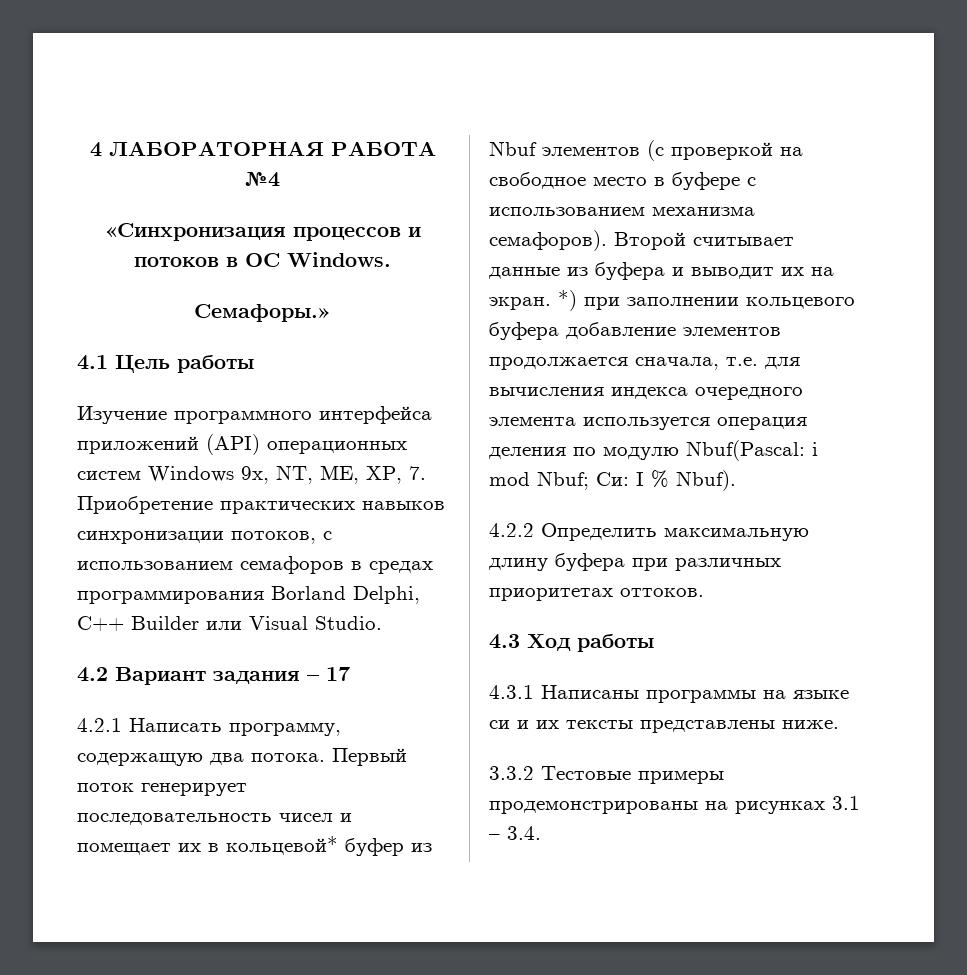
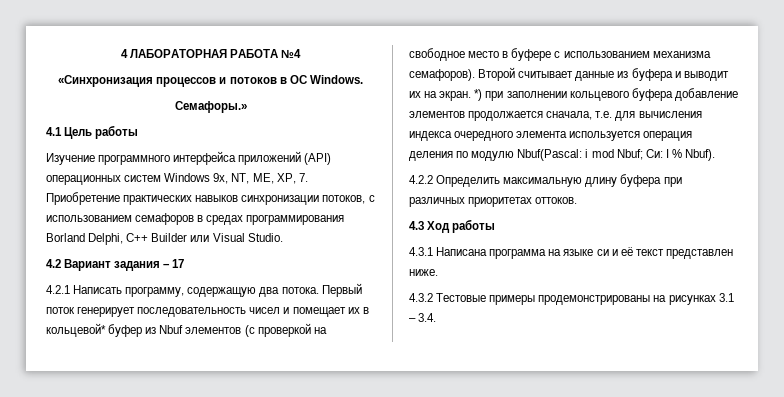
- 4.3.1 Написаны программы на языке си и их тексты представлены ниже.
+ 4.3.1 Написана программа на языке си и её текст представлен ниже.
- 3.3.2 Тестовые примеры продемонстрированы на рисунках 3.1 – 3.4.
+ 4.3.2 Тестовые примеры продемонстрированы на рисунках 3.1 – 3.4.

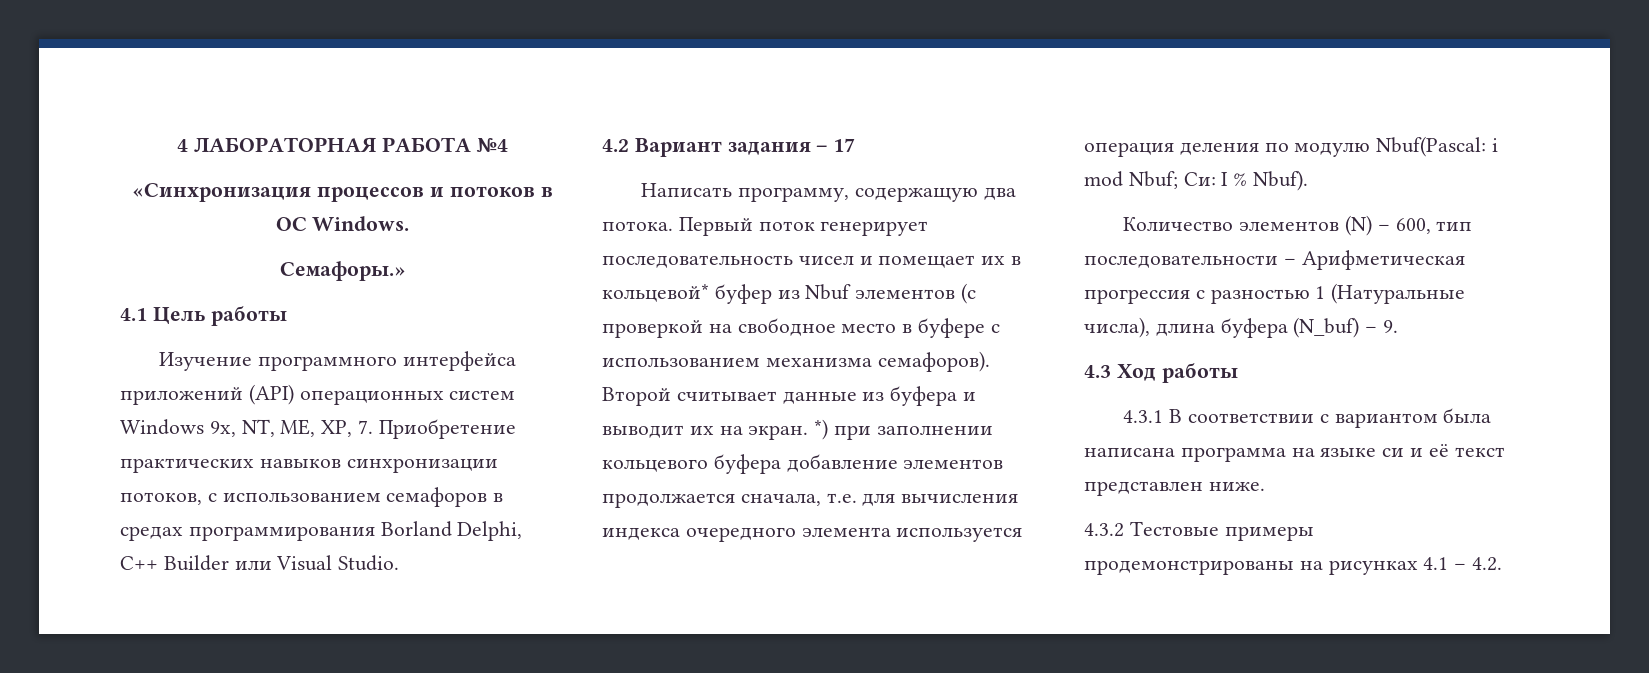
- 4.2.1 Написать программу, содержащую два потока.
+ Написать программу, содержащую два потока.
- 4.2.2 Определить максимальную длину буфера при различных приоритетах оттоков.
+ Количество элементов (N) – 600, тип последовательности – Арифметическая прогрессия с разностью 1 (Натуральные числа), длина буфера (N_buf) – 9.
  4.3 Ход работы
- 4.3.1 Написана программа на языке си и её текст представлен ниже.
+ 4.3.1 В соответствии с вариантом была написана программа на языке си и её текст представлен ниже.
- 4.3.2 Тестовые примеры продемонстрированы на рисунках 3.1 – 3.4.
+ 4.3.2 Тестовые примеры продемонстрированы на рисунках 4.1 – 4.2.

